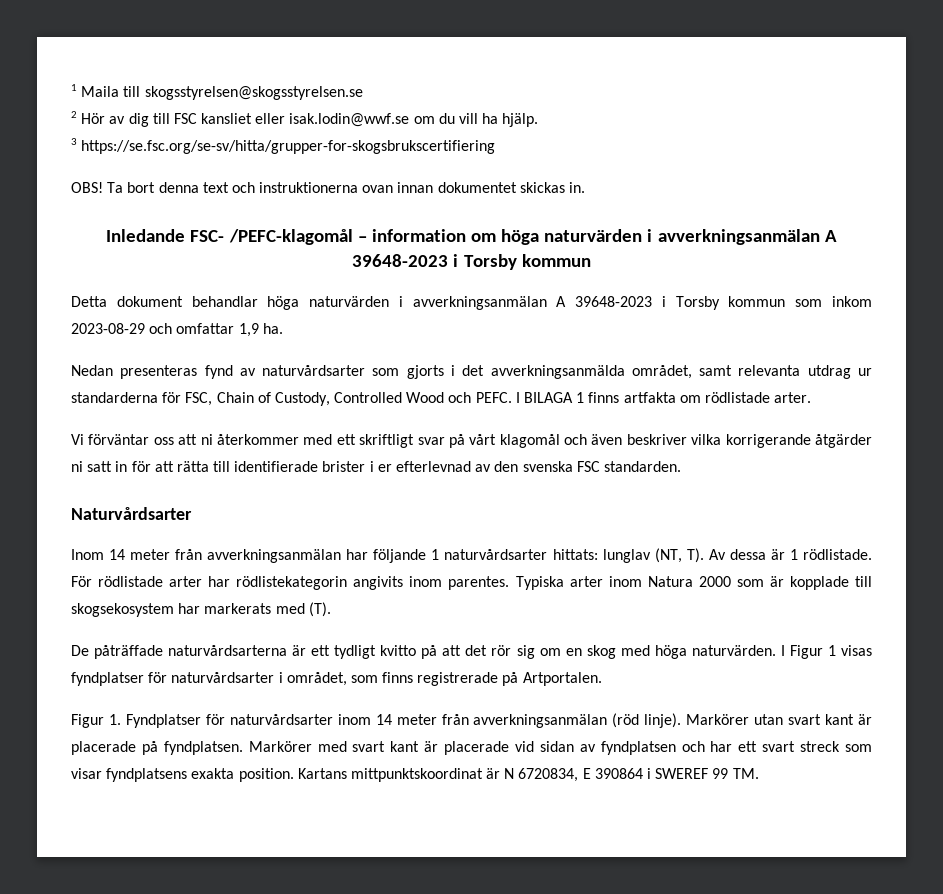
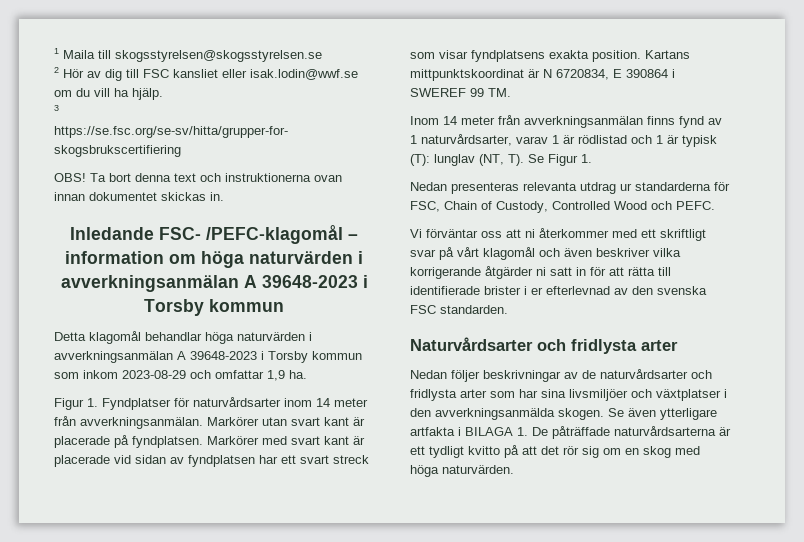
- Detta dokument behandlar höga naturvärden i avverkningsanmälan A 39648-2023 i Torsby kommun som inkom 2023-08-29 och omfattar 1,9 ha.
+ Detta klagomål behandlar höga naturvärden i avverkningsanmälan A 39648-2023 i Torsby kommun som inkom 2023-08-29 och omfattar 1,9 ha.
- Nedan presenteras fynd av naturvårdsarter som gjorts i det avverkningsanmälda området, samt relevanta utdrag ur standarderna för FSC, Chain of Custody, Controlled Wood och PEFC. I BILAGA 1 finns artfakta om rödlistade arter.
+ Figur 1. Fyndplatser för naturvårdsarter inom 14 meter från avverkningsanmälan. Markörer utan svart kant är placerade på fyndplatsen. Markörer med svart kant är placerade vid sidan av fyndplatsen har ett svart streck som visar fyndplatsens exakta position. Kartans mittpunktskoordinat är N 6720834, E 390864 i SWEREF 99 TM.
+ Inom 14 meter från avverkningsanmälan finns fynd av 1 naturvårdsarter, varav 1 är rödlistad och 1 är typisk (T): lunglav (NT, T). Se Figur 1.
+ Nedan presenteras relevanta utdrag ur standarderna för FSC, Chain of Custody, Controlled Wood och PEFC.
- Naturvårdsarter
- Inom 14 meter från avverkningsanmälan har följande 1 naturvårdsarter hittats: lunglav (NT, T). Av dessa är 1 rödlistade. För rödlistade arter har rödlistekategorin angivits inom parentes. Typiska arter inom Natura 2000 som är kopplade till skogsekosystem har markerats med (T).
- De påträffade naturvårdsarterna är ett tydligt kvitto på att det rör sig om en skog med höga naturvärden. I Figur 1 visas fyndplatser för naturvårdsarter i området, som finns registrerade på Artportalen.
- Figur 1. Fyndplatser för naturvårdsarter inom 14 meter från avverkningsanmälan (röd linje). Markörer utan svart kant är placerade på fyndplatsen. Markörer med svart kant är placerade vid sidan av fyndplatsen och har ett svart streck som visar fyndplatsens exakta position. Kartans mittpunktskoordinat är N 6720834, E 390864 i SWEREF 99 TM.
+ Naturvårdsarter och fridlysta arter
+ Nedan följer beskrivningar av de naturvårdsarter och fridlysta arter som har sina livsmiljöer och växtplatser i den avverkningsanmälda skogen. Se även ytterligare artfakta i BILAGA 1. De påträffade naturvårdsarterna är ett tydligt kvitto på att det rör sig om en skog med höga naturvärden.

